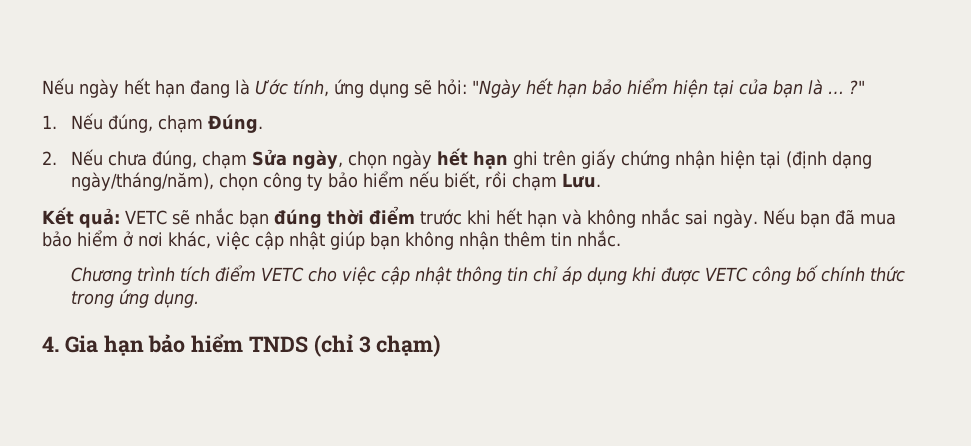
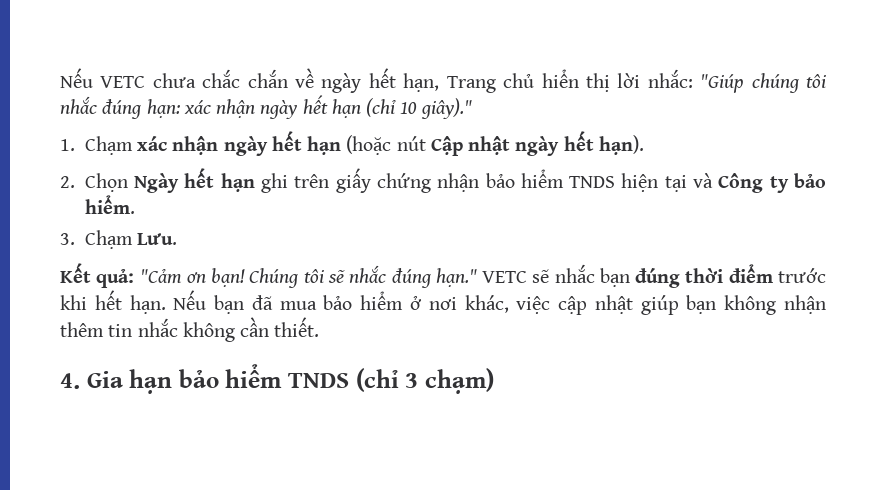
- Nếu ngày hết hạn đang là Ước tính, ứng dụng sẽ hỏi: "Ngày hết hạn bảo hiểm hiện tại của bạn là … ?"
- 1. Nếu đúng, chạm Đúng.
- 2. Nếu chưa đúng, chạm Sửa ngày, chọn ngày hết hạn ghi trên giấy chứng nhận hiện tại (định dạng ngày/tháng/năm), chọn công ty bảo hiểm nếu biết, rồi chạm Lưu.
- Kết quả: VETC sẽ nhắc bạn đúng thời điểm trước khi hết hạn và không nhắc sai ngày.
+ Nếu VETC chưa chắc chắn về ngày hết hạn, Trang chủ hiển thị lời nhắc: "Giúp chúng tôi nhắc đúng hạn: xác nhận ngày hết hạn (chỉ 10 giây)."
+ 1. Chạm xác nhận ngày hết hạn (hoặc nút Cập nhật ngày hết hạn).
+ 2. Chọn Ngày hết hạn ghi trên giấy chứng nhận bảo hiểm TNDS hiện tại và Công ty bảo hiểm.
+ 3. Chạm Lưu.
+ Kết quả: "Cảm ơn bạn! Chúng tôi sẽ nhắc đúng hạn." VETC sẽ nhắc bạn đúng thời điểm trước khi hết hạn.
- Nếu bạn đã mua bảo hiểm ở nơi khác, việc cập nhật giúp bạn không nhận thêm tin nhắc.
- Chương trình tích điểm VETC cho việc cập nhật thông tin chỉ áp dụng khi được VETC công bố chính thức trong ứng dụng.
+ Nếu bạn đã mua bảo hiểm ở nơi khác, việc cập nhật giúp bạn không nhận thêm tin nhắc không cần thiết.

